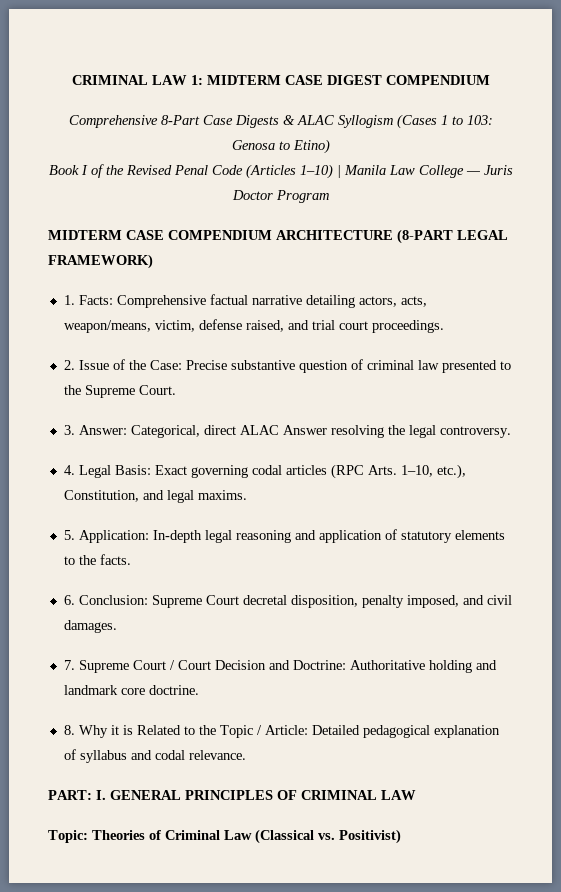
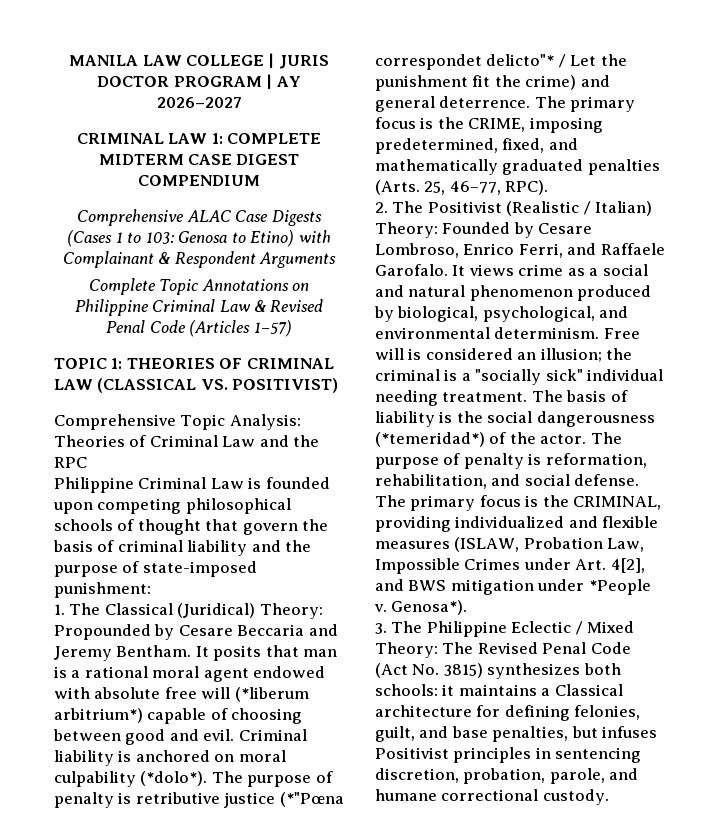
+ MANILA LAW COLLEGE | JURIS DOCTOR PROGRAM | AY 2026–2027
- CRIMINAL LAW 1: MIDTERM CASE DIGEST COMPENDIUM
+ CRIMINAL LAW 1: COMPLETE MIDTERM CASE DIGEST COMPENDIUM
- Comprehensive 8-Part Case Digests & ALAC Syllogism (Cases 1 to 103: Genosa to Etino)
- Book I of the Revised Penal Code (Articles 1–10) | Manila Law College — Juris Doctor Program
- MIDTERM CASE COMPENDIUM ARCHITECTURE (8-PART LEGAL FRAMEWORK)
- 1. Facts: Comprehensive factual narrative detailing actors, acts, weapon/means, victim, defense raised, and trial court proceedings.
- 2. Issue of the Case: Precise substantive question of criminal law presented to the Supreme Court.
- 3. Answer: Categorical, direct ALAC Answer resolving the legal controversy.
- 4. Legal Basis: Exact governing codal articles (RPC Arts. 1–10, etc.), Constitution, and legal maxims.
- 5. Application: In-depth legal reasoning and application of statutory elements to the facts.
- 6. Conclusion: Supreme Court decretal disposition, penalty imposed, and civil damages.
- 7. Supreme Court / Court Decision and Doctrine: Authoritative holding and landmark core doctrine.
- 8. Why it is Related to the Topic / Article: Detailed pedagogical explanation of syllabus and codal relevance.
- PART: I. GENERAL PRINCIPLES OF CRIMINAL LAW
- Topic: Theories of Criminal Law (Classical vs. Positivist)
+ Comprehensive ALAC Case Digests (Cases 1 to 103: Genosa to Etino) with Complainant & Respondent Arguments
+ Complete Topic Annotations on Philippine Criminal Law & Revised Penal Code (Articles 1–57)
+ TOPIC 1: THEORIES OF CRIMINAL LAW (CLASSICAL VS. POSITIVIST)
+ Comprehensive Topic Analysis: Theories of Criminal Law and the RPC
+ Philippine Criminal Law is founded upon competing philosophical schools of thought that govern the basis of criminal liability and the purpose of state-imposed punishment:
+ 1. The Classical (Juridical) Theory: Propounded by Cesare Beccaria and Jeremy Bentham. It posits that man is a rational moral agent endowed with absolute free will (*liberum arbitrium*) capable of choosing between good and evil. Criminal liability is anchored on moral culpability (*dolo*). The purpose of penalty is retributive justice (*"Pœna correspondet delicto"* / Let the punishment fit the crime) and general deterrence. The primary focus is the CRIME, imposing predetermined, fixed, and mathematically graduated penalties (Arts. 25, 46–77, RPC).
+ 2. The Positivist (Realistic / Italian) Theory: Founded by Cesare Lombroso, Enrico Ferri, and Raffaele Garofalo. It views crime as a social and natural phenomenon produced by biological, psychological, and environmental determinism. Free will is considered an illusion; the criminal is a "socially sick" individual needing treatment. The basis of liability is the social dangerousness (*temeridad*) of the actor. The purpose of penalty is reformation, rehabilitation, and social defense. The primary focus is the CRIMINAL, providing individualized and flexible measures (ISLAW, Probation Law, Impossible Crimes under Art. 4[2], and BWS mitigation under *People v. Genosa*).
+ 3. The Philippine Eclectic / Mixed Theory: The Revised Penal Code (Act No. 3815) synthesizes both schools: it maintains a Classical architecture for defining felonies, guilt, and base penalties, but infuses Positivist principles in sentencing discretion, probation, parole, and humane correctional custody.

